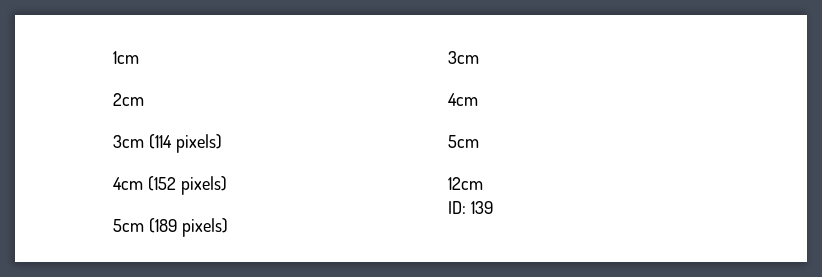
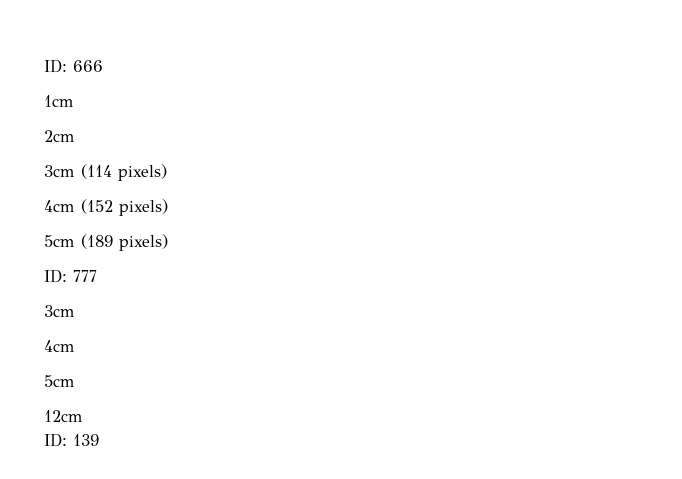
+ ID: 666
+ ID: 777

